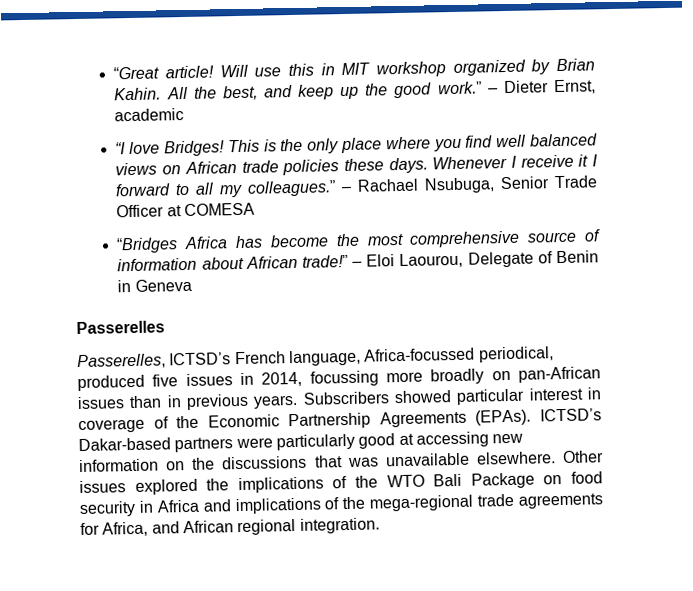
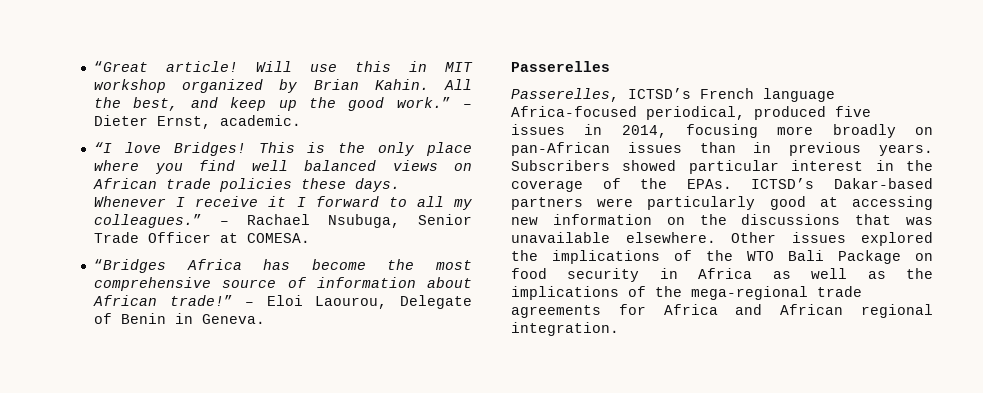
- – Dieter Ernst, academic
+ – Dieter Ernst, academic.
- – Rachael Nsubuga, Senior Trade Officer at COMESA
+ – Rachael Nsubuga, Senior Trade Officer at COMESA.
- – Eloi Laourou, Delegate of Benin in Geneva
+ – Eloi Laourou, Delegate of Benin in Geneva.
- Passerelles, ICTSD’s French language, Africa-focussed periodical, produced five issues in 2014, focussing more broadly on pan-African issues than in previous years.
+ Passerelles, ICTSD’s French language Africa-focused periodical, produced five issues in 2014, focusing more broadly on pan-African issues than in previous years.
- Subscribers showed particular interest in coverage of the Economic Partnership Agreements (EPAs).
+ Subscribers showed particular interest in the coverage of the EPAs.
- Other issues explored the implications of the WTO Bali Package on food security in Africa and implications of the mega-regional trade agreements for Africa, and African regional integration.
+ Other issues explored the implications of the WTO Bali Package on food security in Africa as well as the implications of the mega-regional trade agreements for Africa and African regional integration.

